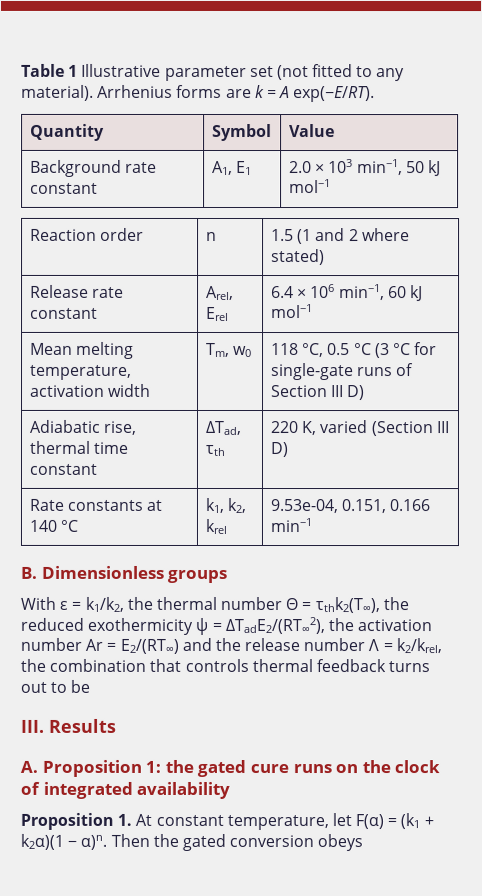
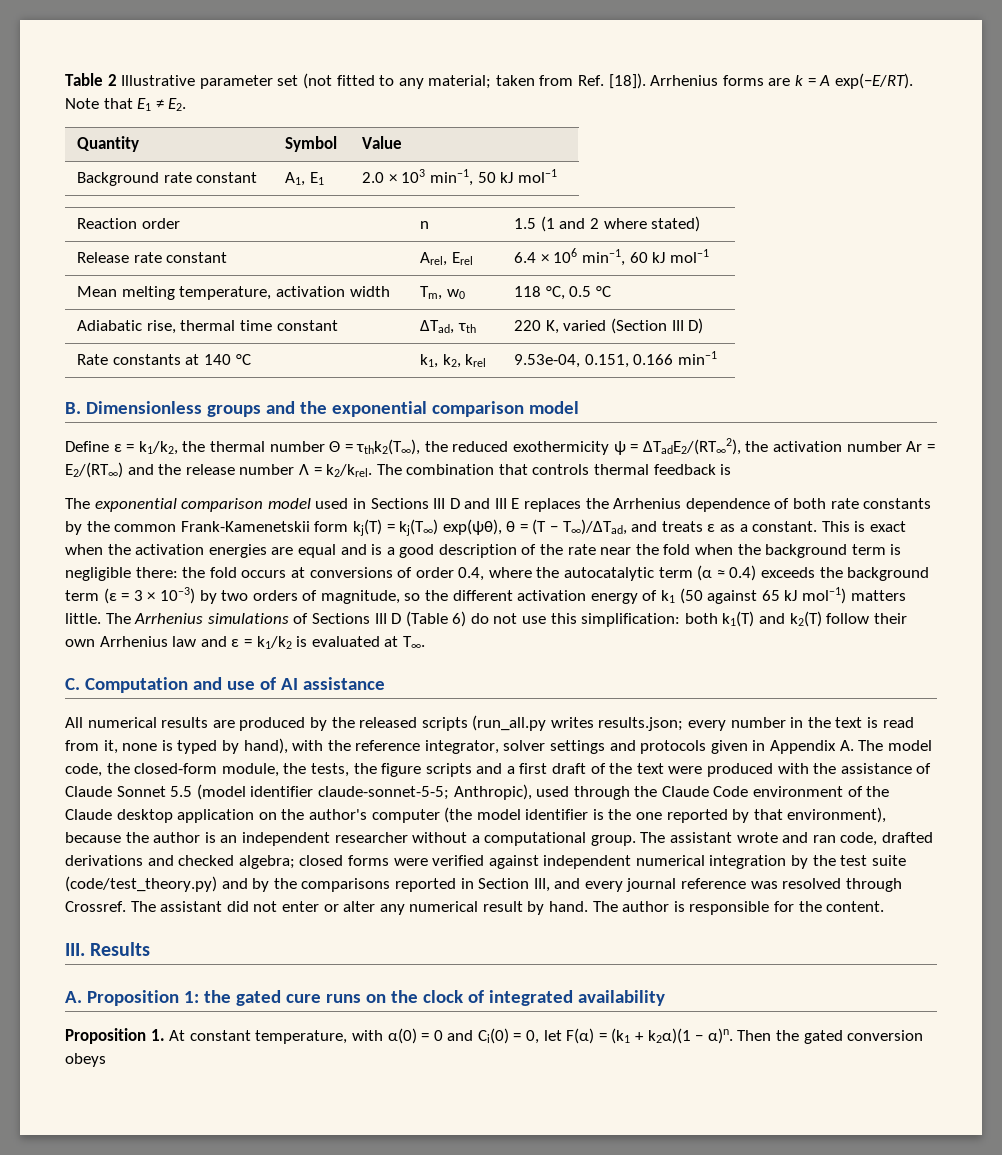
- Table 1 Illustrative parameter set (not fitted to any material).
+ Table 2 Illustrative parameter set (not fitted to any material; taken from Ref. [18]).
+ Note that E1 ≠ E2.
- Mean melting temperature, activation width | Tm, w0 | 118 °C, 0.5 °C (3 °C for single-gate runs of Section III D)
+ Mean melting temperature, activation width | Tm, w0 | 118 °C, 0.5 °C
- B. Dimensionless groups
- With ε = k1/k2, the thermal number Θ = τthk2(T∞), the reduced exothermicity ψ = ΔTadE2/(RT∞2), the activation number Ar = E2/(RT∞) and the release number Λ = k2/krel, the combination that controls thermal feedback turns out to be
+ B. Dimensionless groups and the exponential comparison model
+ Define ε = k1/k2, the thermal number Θ = τthk2(T∞), the reduced exothermicity ψ = ΔTadE2/(RT∞2), the activation number Ar = E2/(RT∞) and the release number Λ = k2/krel. The combination that controls thermal feedback is
+ The exponential comparison model used in Sections III D and III E replaces the Arrhenius dependence of both rate constants by the common Frank-Kamenetskii form kj(T) = kj(T∞) exp(ψθ), θ = (T − T∞)/ΔTad, and treats ε as a constant. This is exact when the activation energies are equal and is a good description of the rate near the fold when the background term is negligible there: the fold occurs at conversions of order 0.4, where the autocatalytic term (α ≈ 0.4) exceeds the background term (ε = 3 × 10−3) by two orders of magnitude, so the different activation energy of k1 (50 against 65 kJ mol−1) matters little. The Arrhenius simulations of Sections III D (Table 6) do not use this simplification: both k1(T) and k2(T) follow their own Arrhenius law and ε = k1/k2 is evaluated at T∞.
+ C. Computation and use of AI assistance
+ All numerical results are produced by the released scripts (run_all.py writes results.json; every number in the text is read from it, none is typed by hand), with the reference integrator, solver settings and protocols given in Appendix A. The model code, the closed-form module, the tests, the figure scripts and a first draft of the text were produced with the assistance of Claude Sonnet 5.5 (model identifier claude-sonnet-5-5; Anthropic), used through the Claude Code environment of the Claude desktop application on the author's computer (the model identifier is the one reported by that environment), because the author is an independent researcher without a computational group. The assistant wrote and ran code, drafted derivations and checked algebra; closed forms were verified against independent numerical integration by the test suite (code/test_theory.py) and by the comparisons reported in Section III, and every journal reference was resolved through Crossref. The assistant did not enter or alter any numerical result by hand. The author is responsible for the content.
- Proposition 1. At constant temperature, let F(α) = (k1 + k2α)(1 − α)n.
+ Proposition 1. At constant temperature, with α(0) = 0 and Ci(0) = 0, let F(α) = (k1 + k2α)(1 − α)n.

